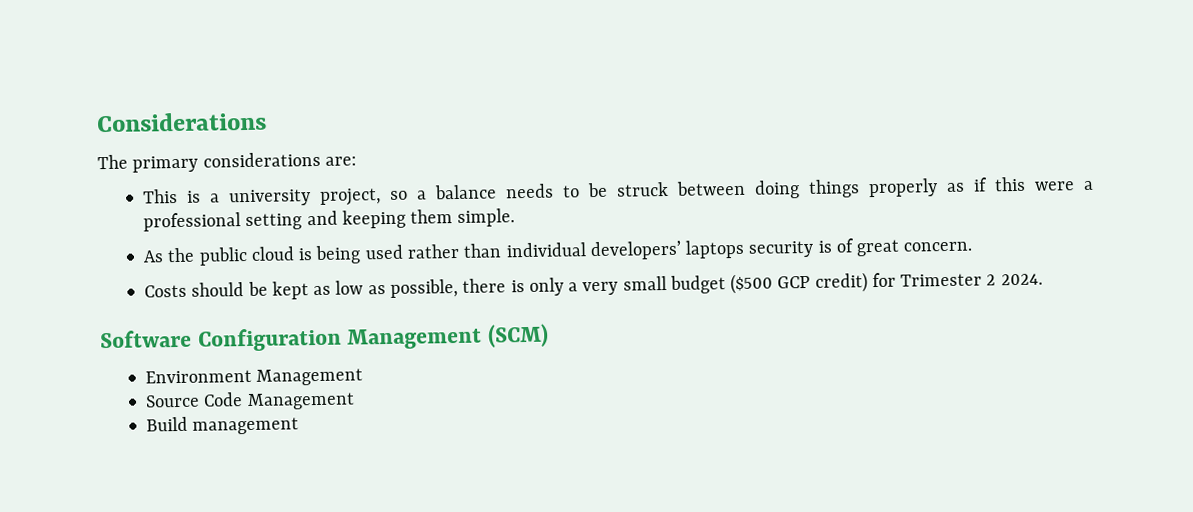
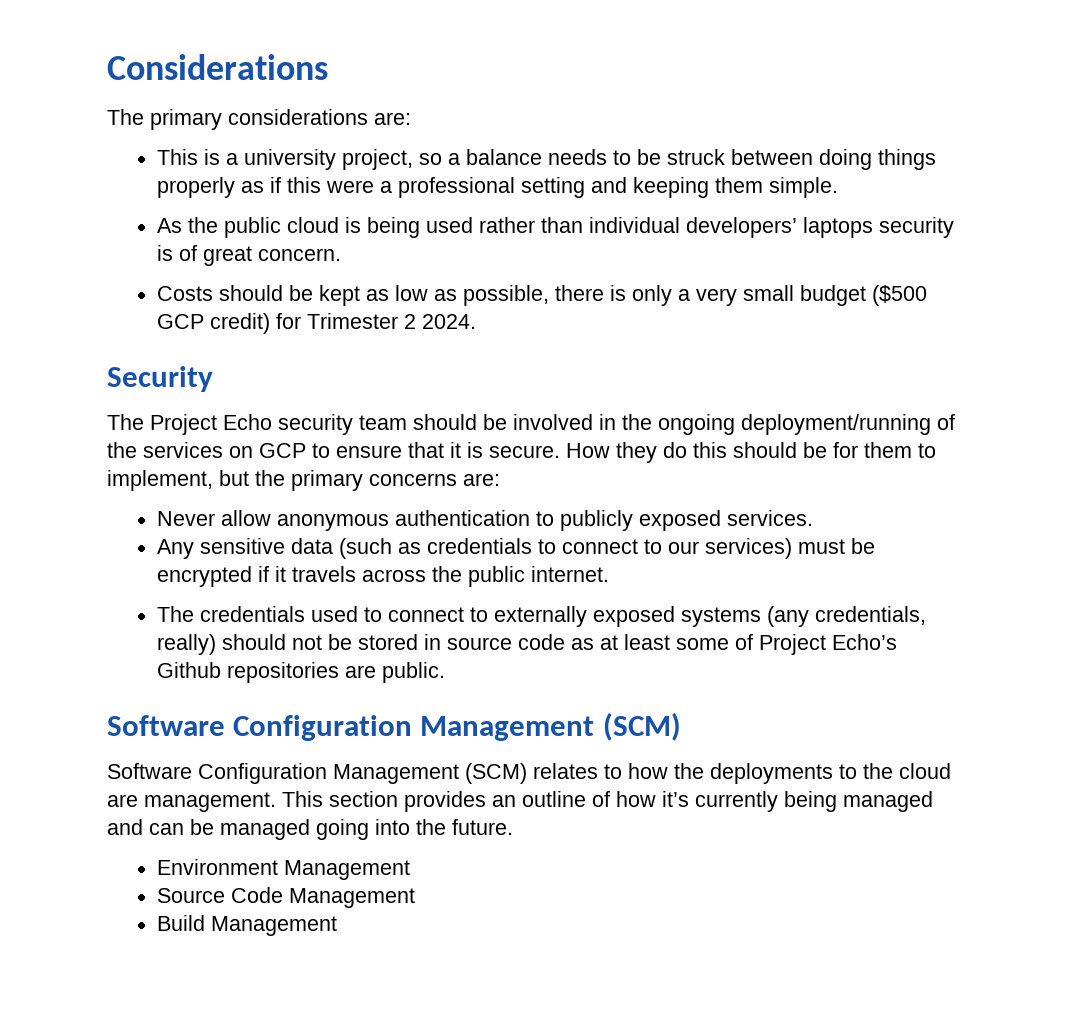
+ Security
+ The Project Echo security team should be involved in the ongoing deployment/running of the services on GCP to ensure that it is secure. How they do this should be for them to implement, but the primary concerns are:
+ Never allow anonymous authentication to publicly exposed services.
+ Any sensitive data (such as credentials to connect to our services) must be encrypted if it travels across the public internet.
+ The credentials used to connect to externally exposed systems (any credentials, really) should not be stored in source code as at least some of Project Echo’s Github repositories are public.
  Software Configuration Management (SCM)
+ Software Configuration Management (SCM) relates to how the deployments to the cloud are management. This section provides an outline of how it’s currently being managed and can be managed going into the future.
- Build management
+ Build Management

